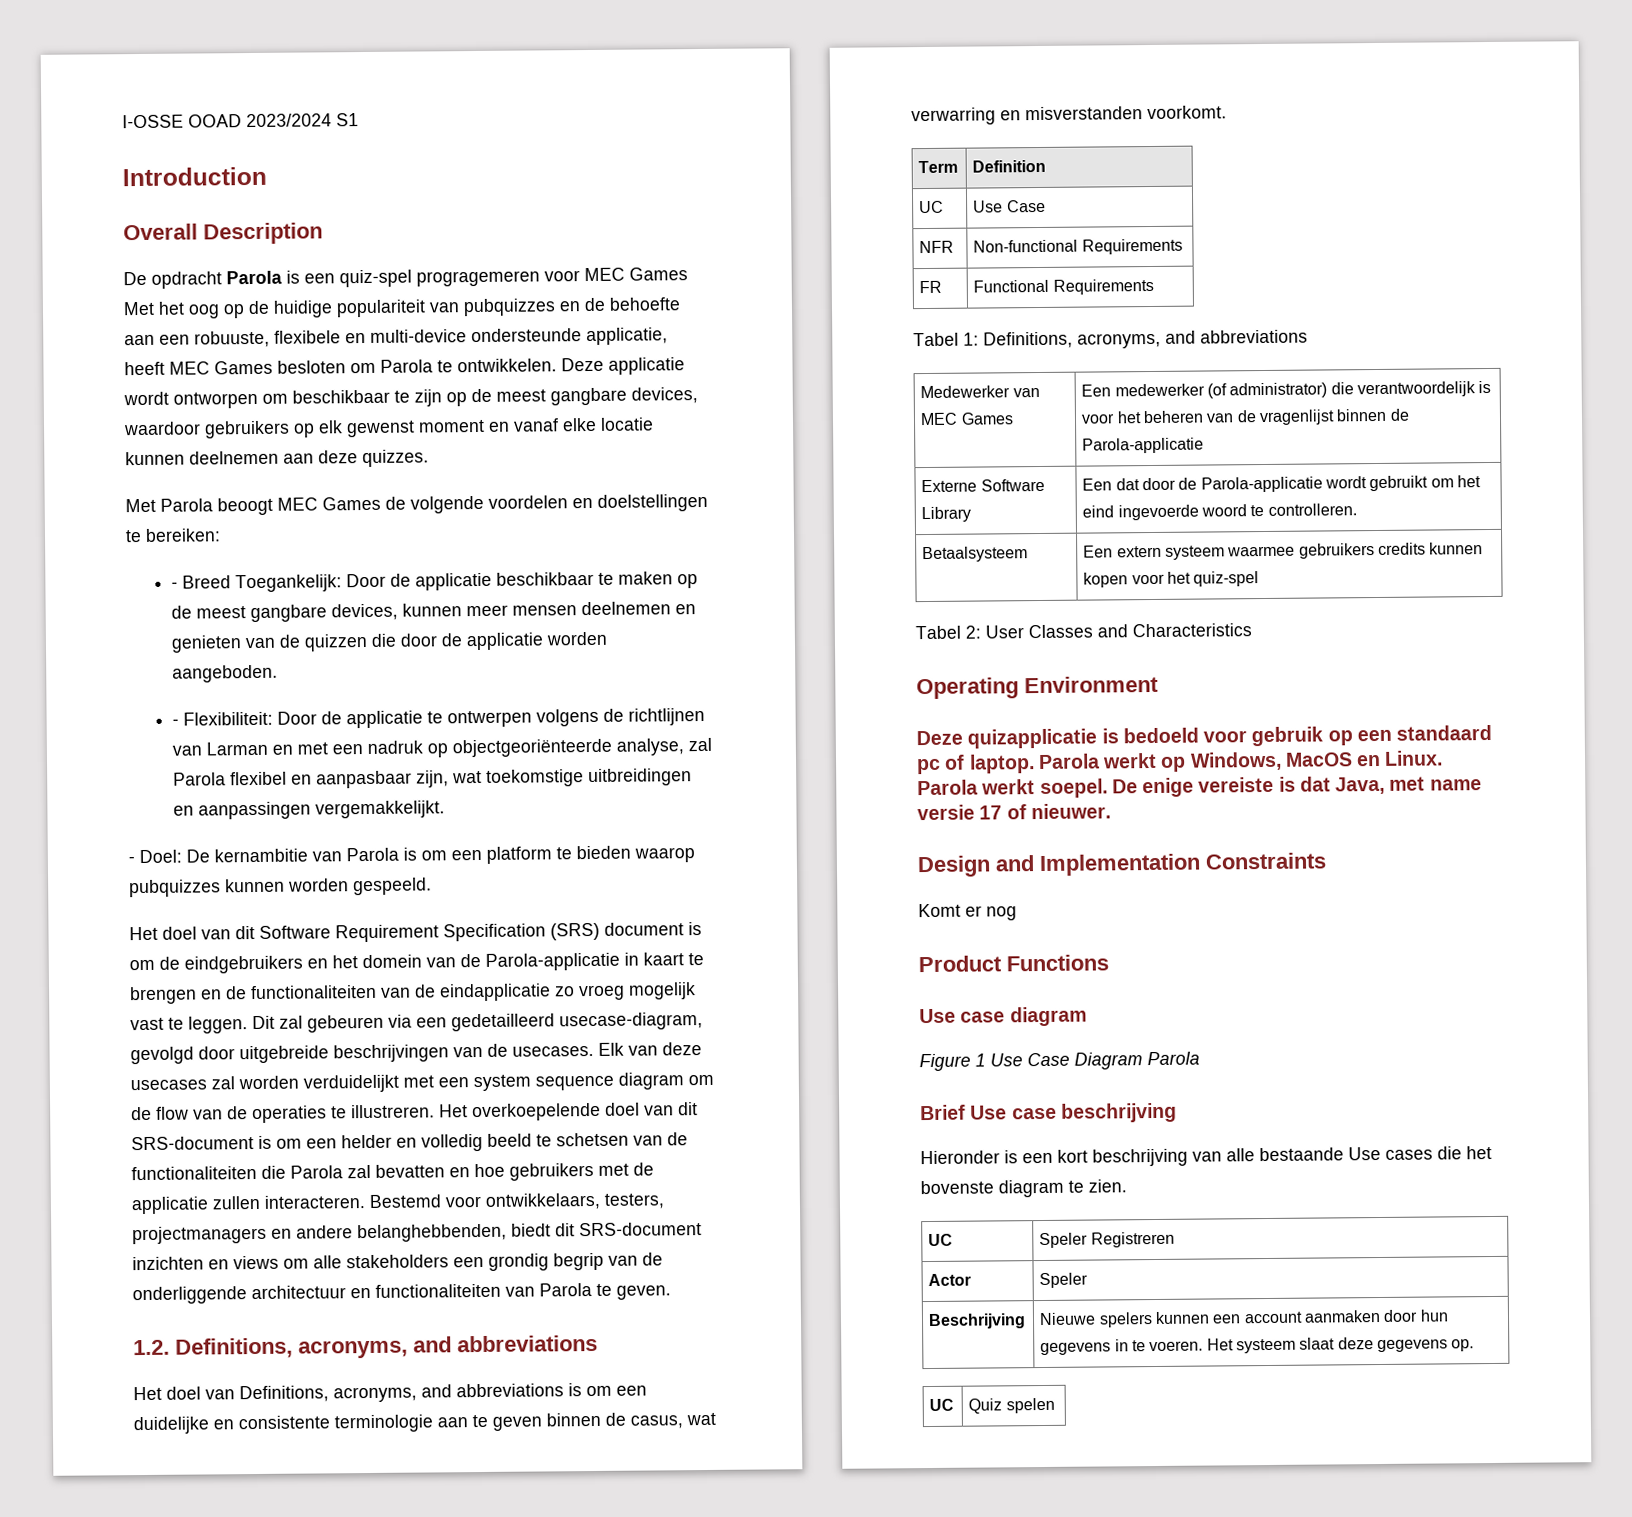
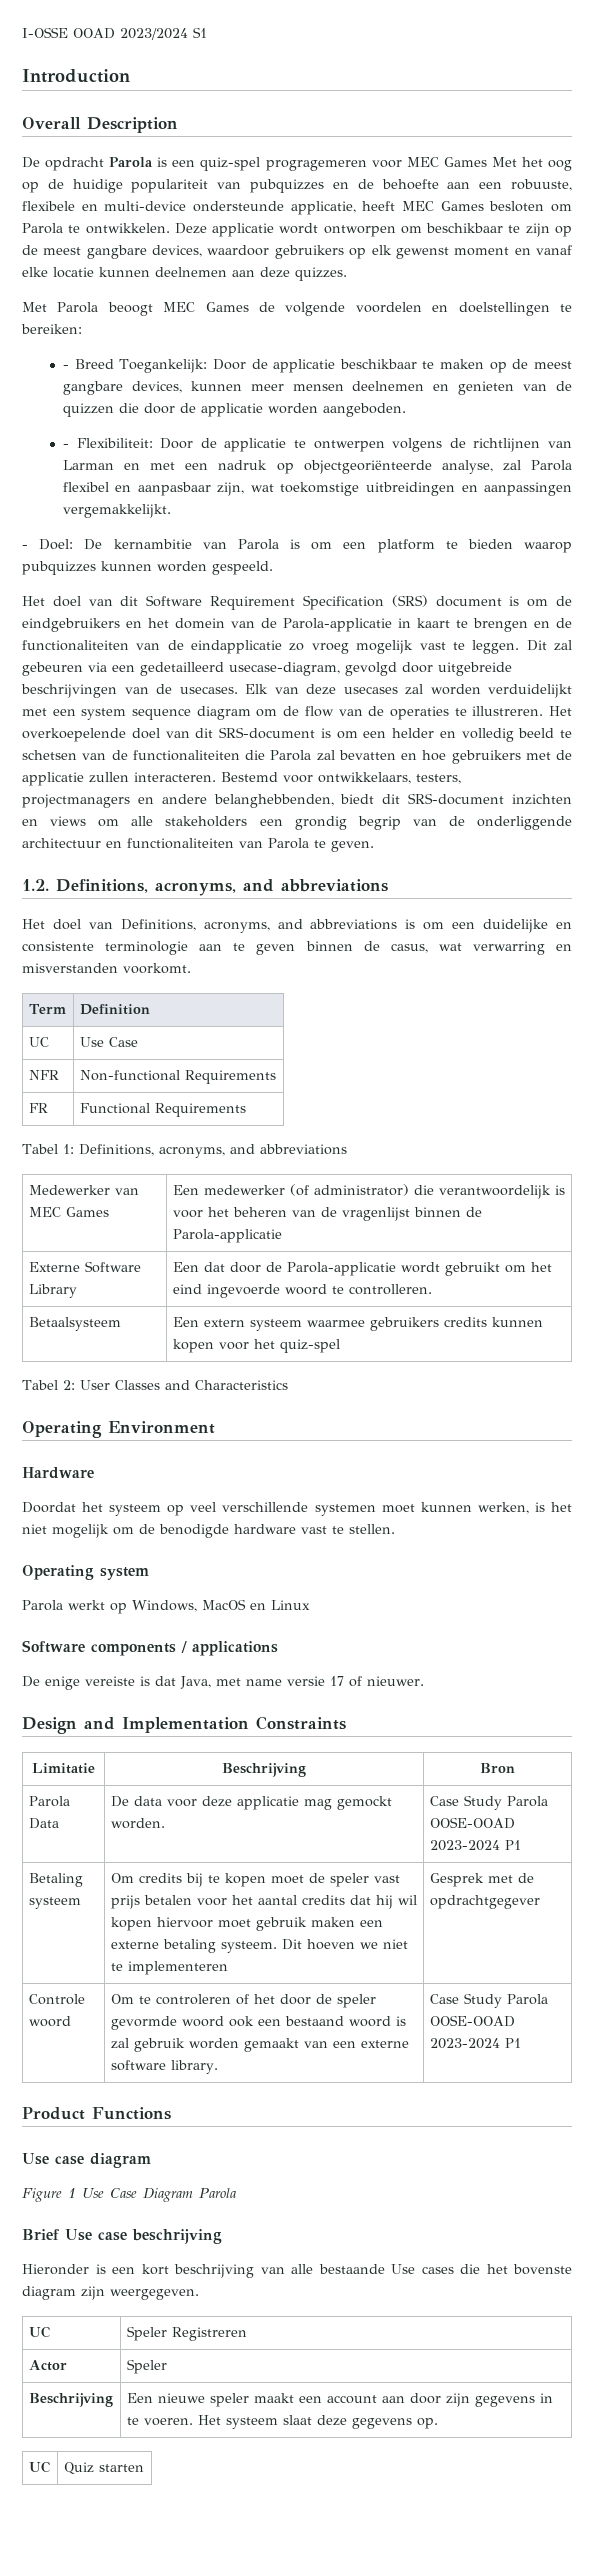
- Deze quizapplicatie is bedoeld voor gebruik op een standaard pc of laptop. Parola werkt op Windows, MacOS en Linux. Parola werkt soepel. De enige vereiste is dat Java, met name versie 17 of nieuwer.
+ Hardware
+ Doordat het systeem op veel verschillende systemen moet kunnen werken, is het niet mogelijk om de benodigde hardware vast te stellen.
+ Operating system
+ Parola werkt op Windows, MacOS en Linux
+ Software components / applications
+ De enige vereiste is dat Java, met name versie 17 of nieuwer.
- Komt er nog
+ Limitatie | Beschrijving | Bron
+ Parola Data | De data voor deze applicatie mag gemockt worden. | Case Study Parola OOSE-OOAD 2023-2024 P1
+ Betaling systeem | Om credits bij te kopen moet de speler vast prijs betalen voor het aantal credits dat hij wil kopen hiervoor moet gebruik maken een externe betaling systeem. Dit hoeven we niet te implementeren | Gesprek met de opdrachtgegever
+ Controle woord | Om te controleren of het door de speler gevormde woord ook een bestaand woord is zal gebruik worden gemaakt van een externe software library. | Case Study Parola OOSE-OOAD 2023-2024 P1
- Hieronder is een kort beschrijving van alle bestaande Use cases die het bovenste diagram te zien.
+ Hieronder is een kort beschrijving van alle bestaande Use cases die het bovenste diagram zijn weergegeven.
- Beschrijving | Nieuwe spelers kunnen een account aanmaken door hun gegevens in te voeren. Het systeem slaat deze gegevens op.
+ Beschrijving | Een nieuwe speler maakt een account aan door zijn gegevens in te voeren. Het systeem slaat deze gegevens op.
- UC | Quiz spelen
+ UC | Quiz starten

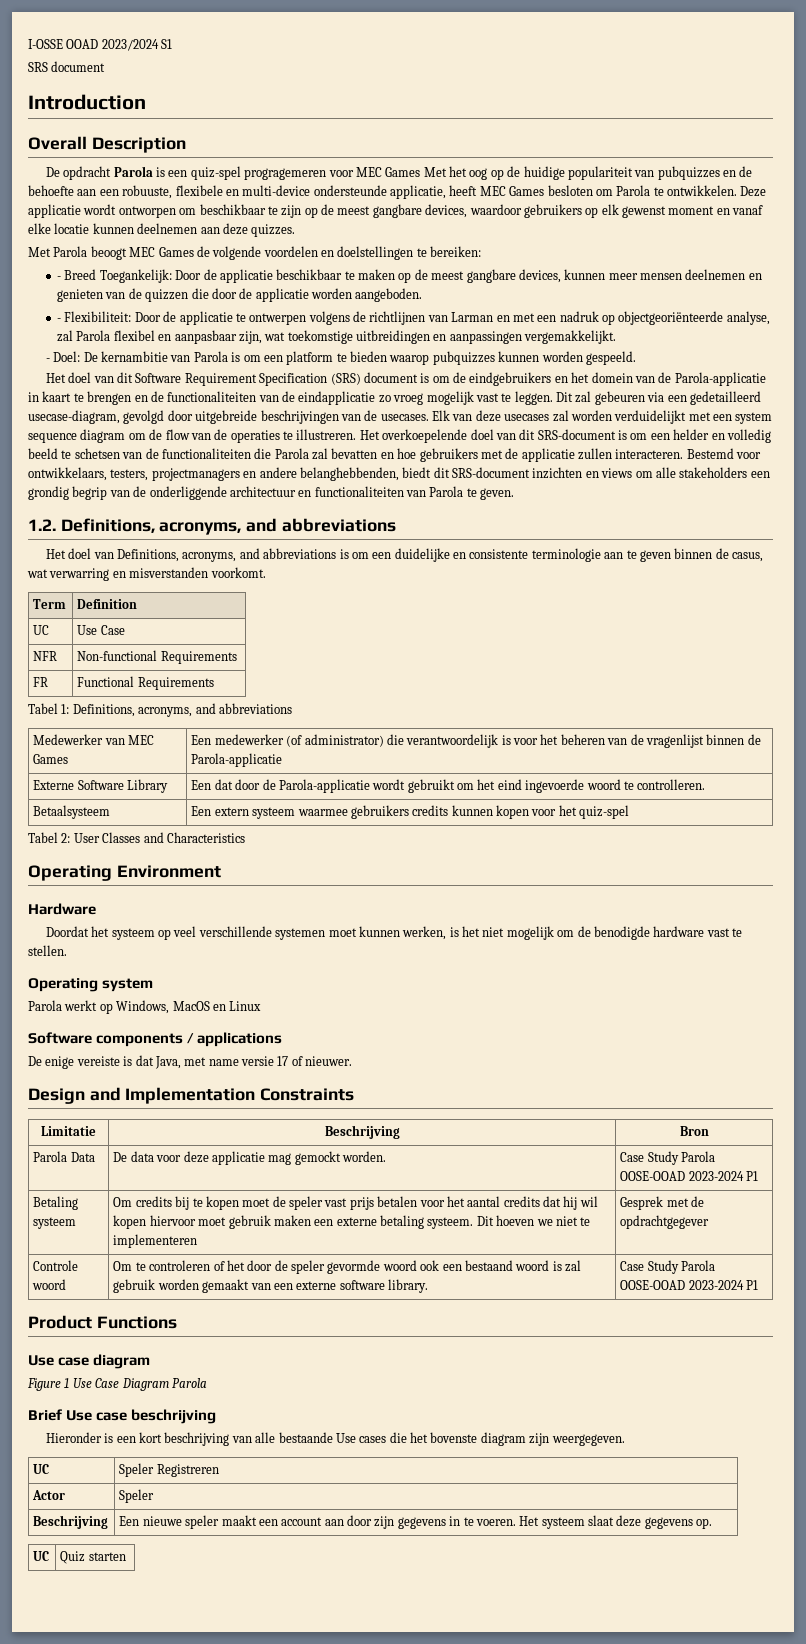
+ SRS document

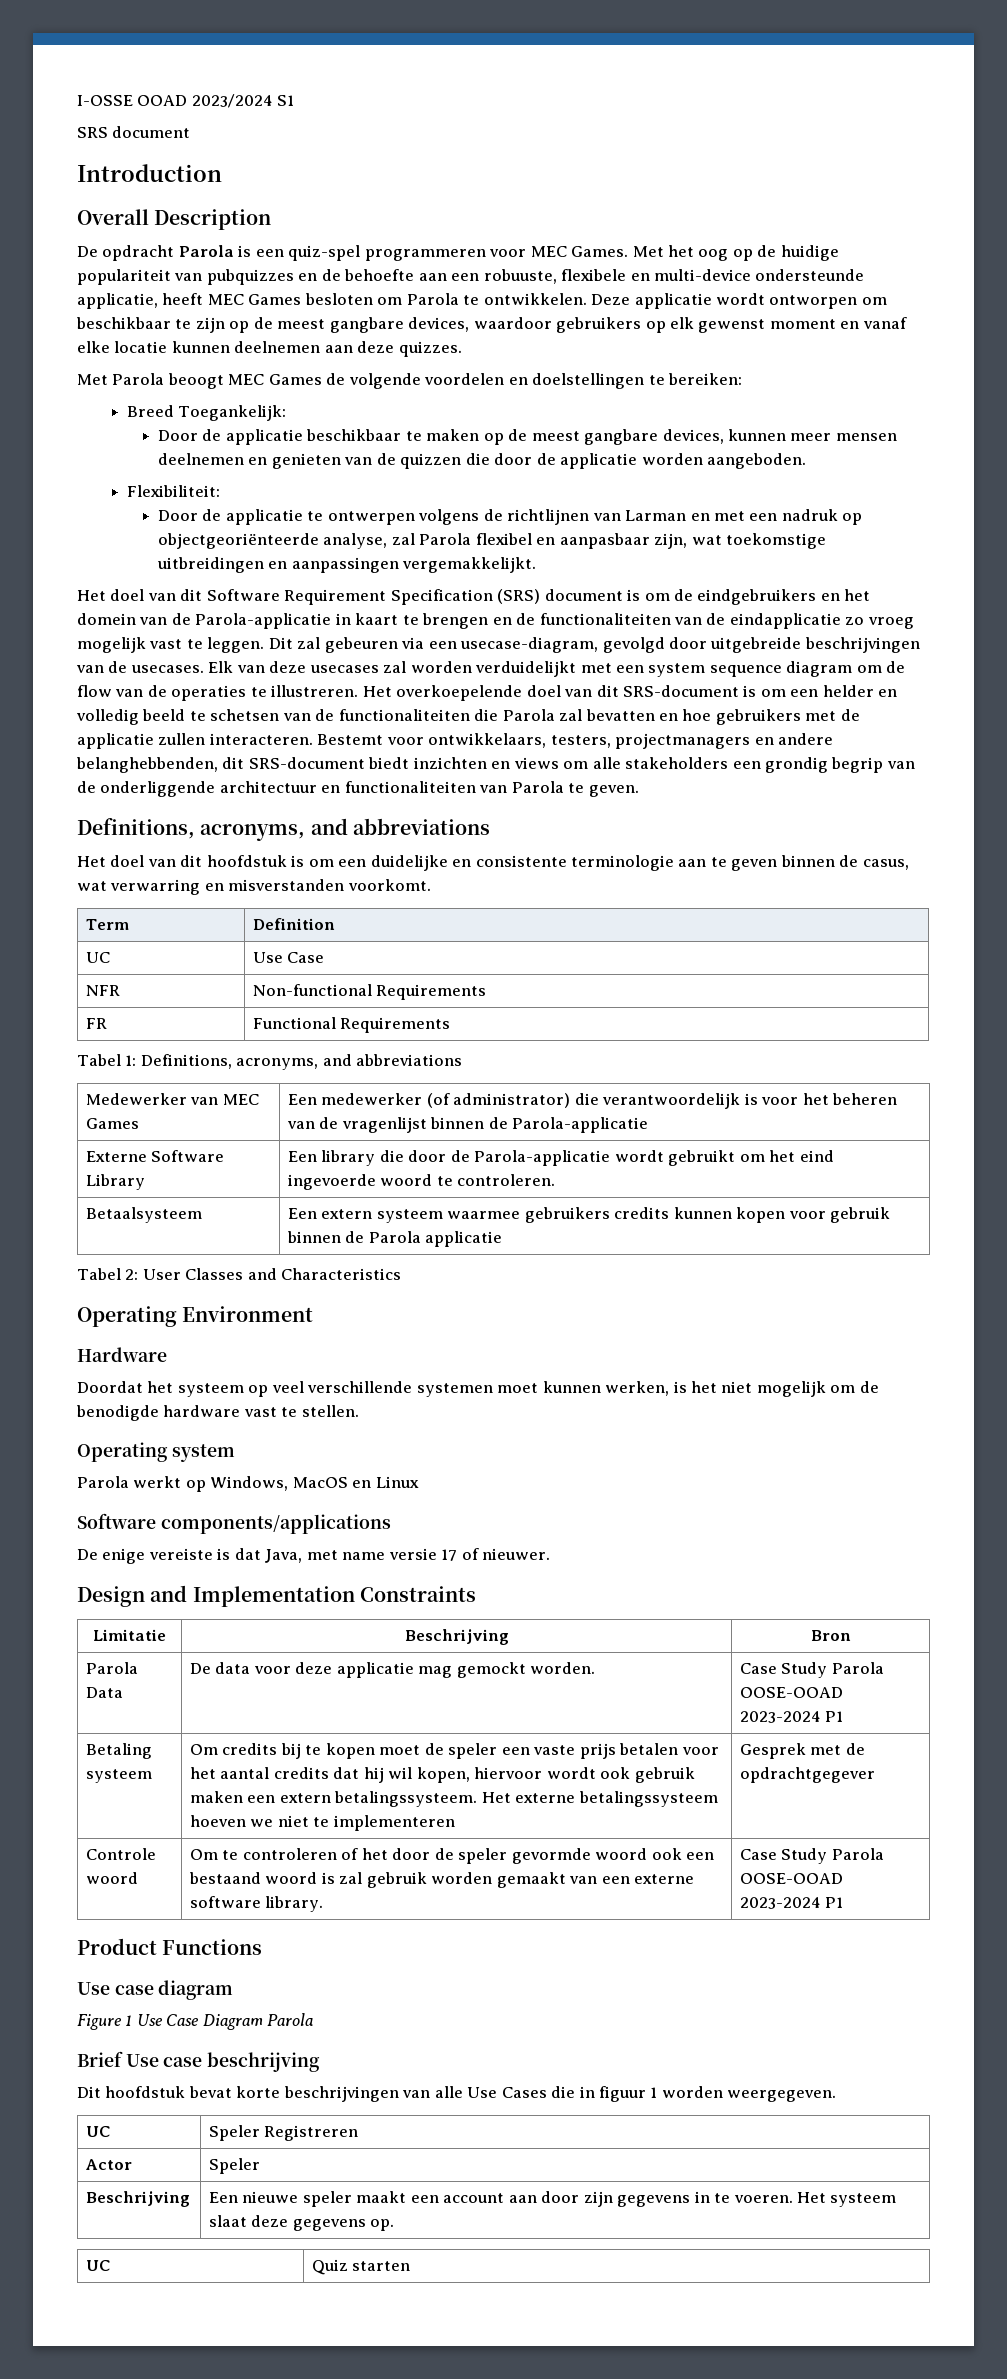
- De opdracht Parola is een quiz-spel progragemeren voor MEC Games Met het oog op de huidige populariteit van pubquizzes en de behoefte aan een robuuste, flexibele en multi-device ondersteunde applicatie, heeft MEC Games besloten om Parola te ontwikkelen.
+ De opdracht Parola is een quiz-spel programmeren voor MEC Games. Met het oog op de huidige populariteit van pubquizzes en de behoefte aan een robuuste, flexibele en multi-device ondersteunde applicatie, heeft MEC Games besloten om Parola te ontwikkelen.
- - Breed Toegankelijk: Door de applicatie beschikbaar te maken op de meest gangbare devices, kunnen meer mensen deelnemen en genieten van de quizzen die door de applicatie worden aangeboden.
+ Breed Toegankelijk:
+ Door de applicatie beschikbaar te maken op de meest gangbare devices, kunnen meer mensen deelnemen en genieten van de quizzen die door de applicatie worden aangeboden.
- - Flexibiliteit: Door de applicatie te ontwerpen volgens de richtlijnen van Larman en met een nadruk op objectgeoriënteerde analyse, zal Parola flexibel en aanpasbaar zijn, wat toekomstige uitbreidingen en aanpassingen vergemakkelijkt.
+ Flexibiliteit:
+ Door de applicatie te ontwerpen volgens de richtlijnen van Larman en met een nadruk op objectgeoriënteerde analyse, zal Parola flexibel en aanpasbaar zijn, wat toekomstige uitbreidingen en aanpassingen vergemakkelijkt.
- - Doel: De kernambitie van Parola is om een platform te bieden waarop pubquizzes kunnen worden gespeeld.
- Dit zal gebeuren via een gedetailleerd usecase-diagram, gevolgd door uitgebreide beschrijvingen van de usecases.
+ Dit zal gebeuren via een usecase-diagram, gevolgd door uitgebreide beschrijvingen van de usecases.
- Bestemd voor ontwikkelaars, testers, projectmanagers en andere belanghebbenden, biedt dit SRS-document inzichten en views om alle stakeholders een grondig begrip van de onderliggende architectuur en functionaliteiten van Parola te geven.
- 1.2. Definitions, acronyms, and abbreviations
+ Bestemt voor ontwikkelaars, testers, projectmanagers en andere belanghebbenden, dit SRS-document biedt inzichten en views om alle stakeholders een grondig begrip van de onderliggende architectuur en functionaliteiten van Parola te geven.
+ Definitions, acronyms, and abbreviations
- Het doel van Definitions, acronyms, and abbreviations is om een duidelijke en consistente terminologie aan te geven binnen de casus, wat verwarring en misverstanden voorkomt.
+ Het doel van dit hoofdstuk is om een duidelijke en consistente terminologie aan te geven binnen de casus, wat verwarring en misverstanden voorkomt.
- Externe Software Library | Een dat door de Parola-applicatie wordt gebruikt om het eind ingevoerde woord te controlleren.
+ Externe Software Library | Een library die door de Parola-applicatie wordt gebruikt om het eind ingevoerde woord te controleren.
- Betaalsysteem | Een extern systeem waarmee gebruikers credits kunnen kopen voor het quiz-spel
+ Betaalsysteem | Een extern systeem waarmee gebruikers credits kunnen kopen voor gebruik binnen de Parola applicatie
- Software components / applications
+ Software components/applications
- Om credits bij te kopen moet de speler vast prijs betalen voor het aantal credits dat hij wil kopen hiervoor moet gebruik maken een externe betaling systeem. Dit hoeven we niet te implementeren
+ Om credits bij te kopen moet de speler een vaste prijs betalen voor het aantal credits dat hij wil kopen, hiervoor wordt ook gebruik maken een extern betalingssysteem. Het externe betalingssysteem hoeven we niet te implementeren
- Hieronder is een kort beschrijving van alle bestaande Use cases die het bovenste diagram zijn weergegeven.
+ Dit hoofdstuk bevat korte beschrijvingen van alle Use Cases die in figuur 1 worden weergegeven.

